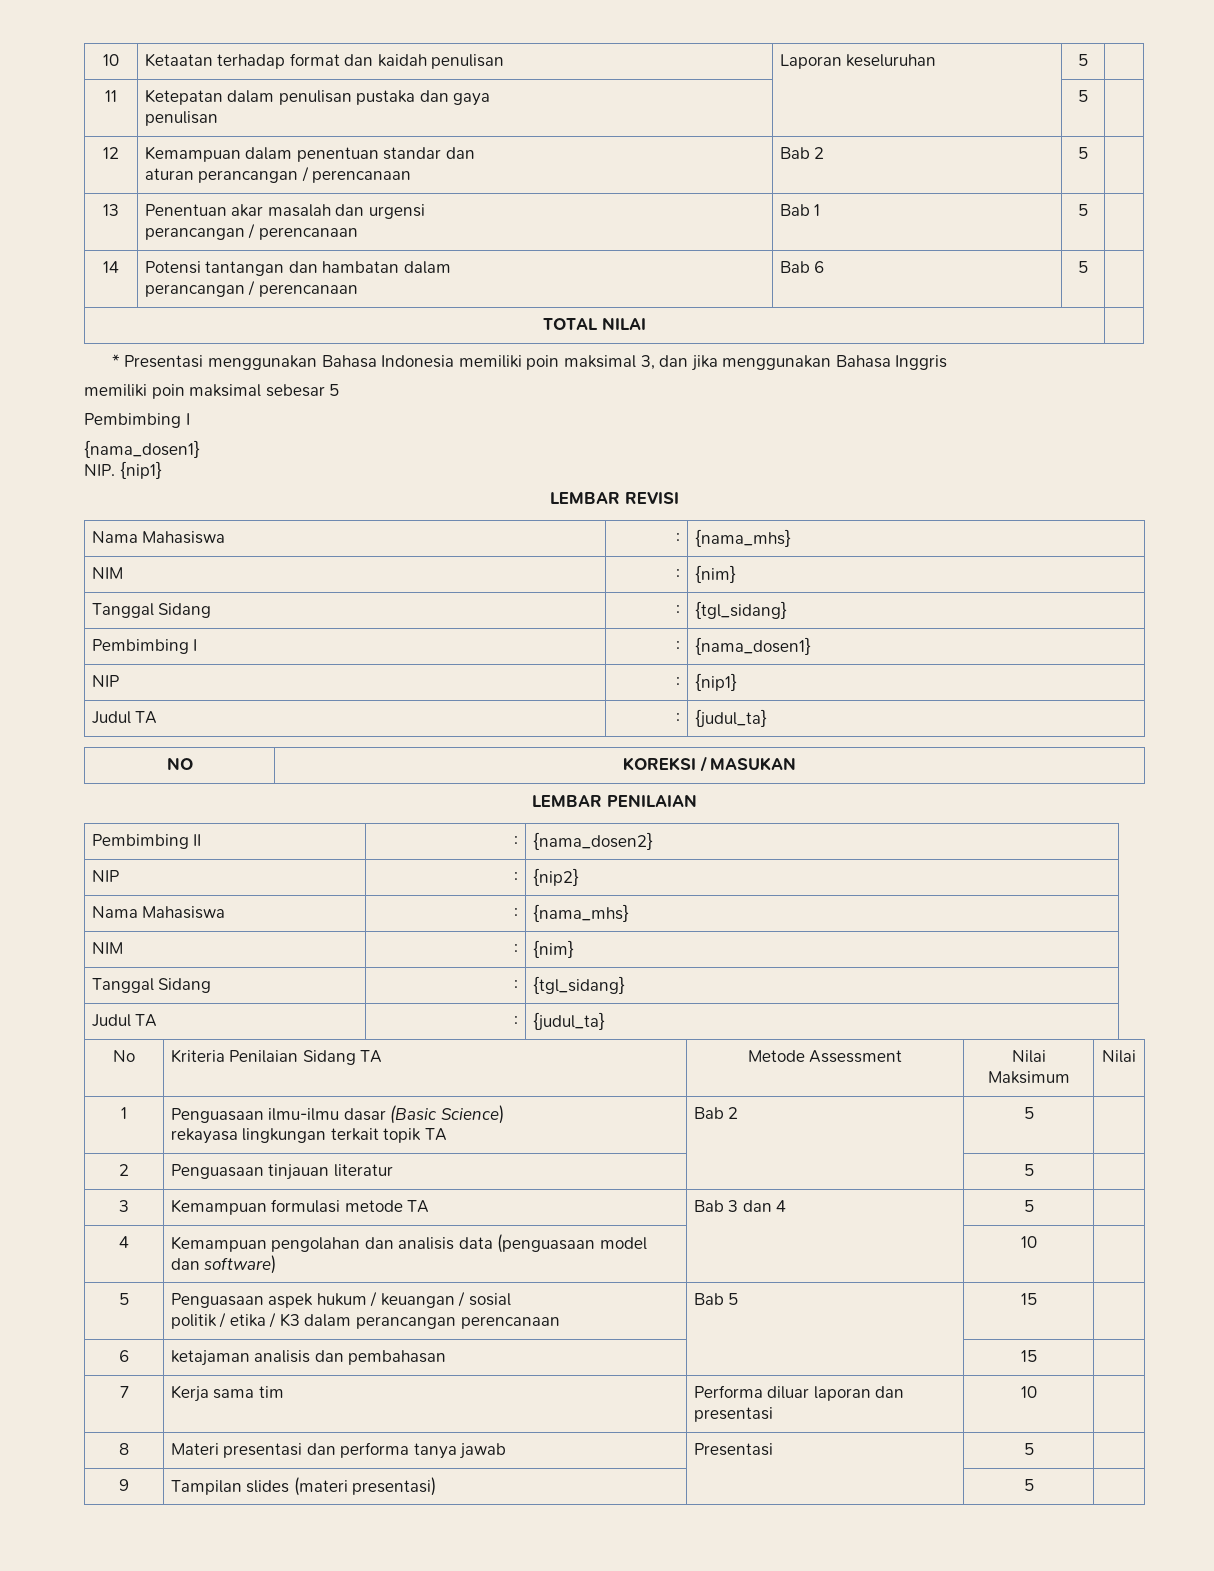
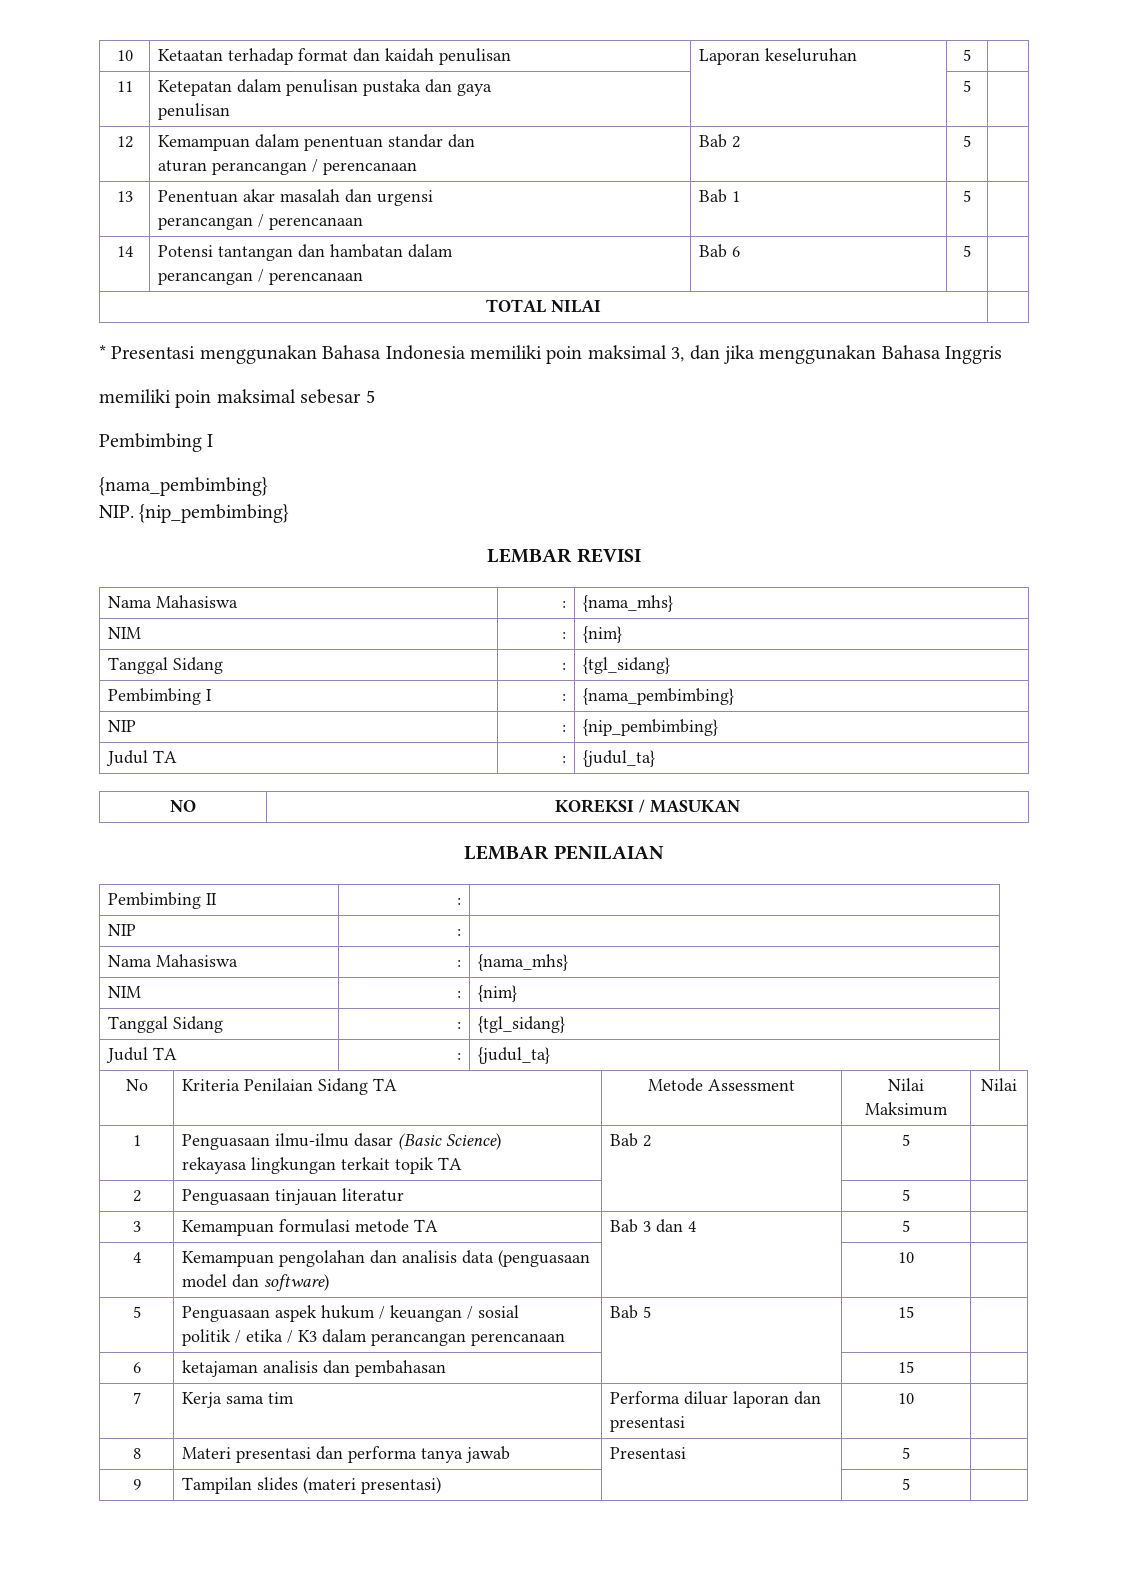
  memiliki poin maksimal sebesar 5
  Pembimbing I
- {nama_dosen1}
+ {nama_pembimbing}
- NIP. {nip1}
+ NIP. {nip_pembimbing}
- Pembimbing I | : | {nama_dosen1}
- NIP | : | {nip1}
+ Pembimbing I | : | {nama_pembimbing}
+ NIP | : | {nip_pembimbing}
- Pembimbing II | : | {nama_dosen2}
- NIP | : | {nip2}
+ Pembimbing II | : |
+ NIP | : |

